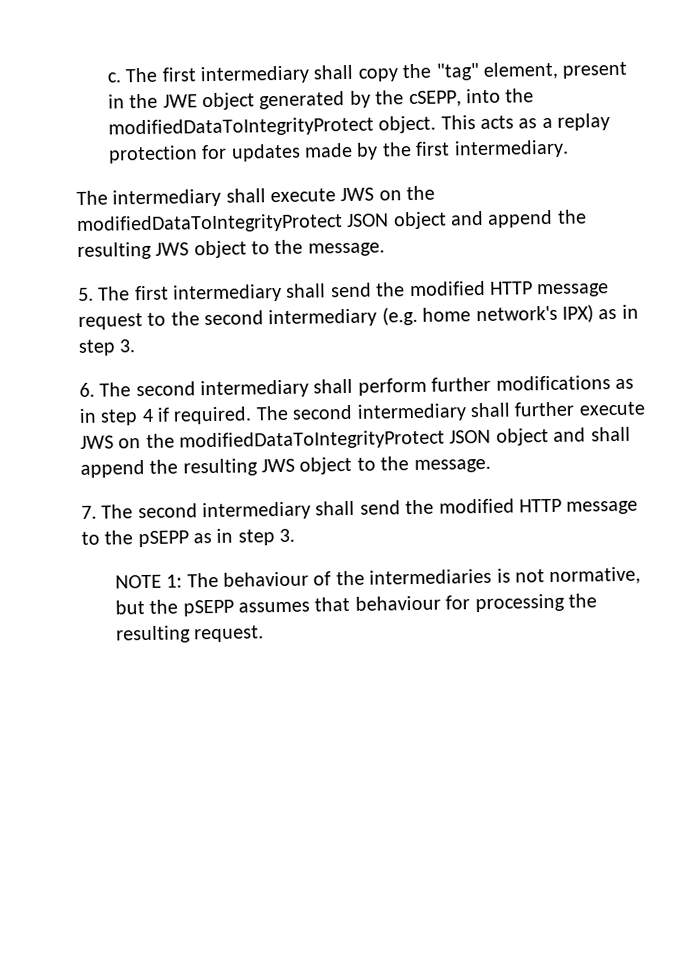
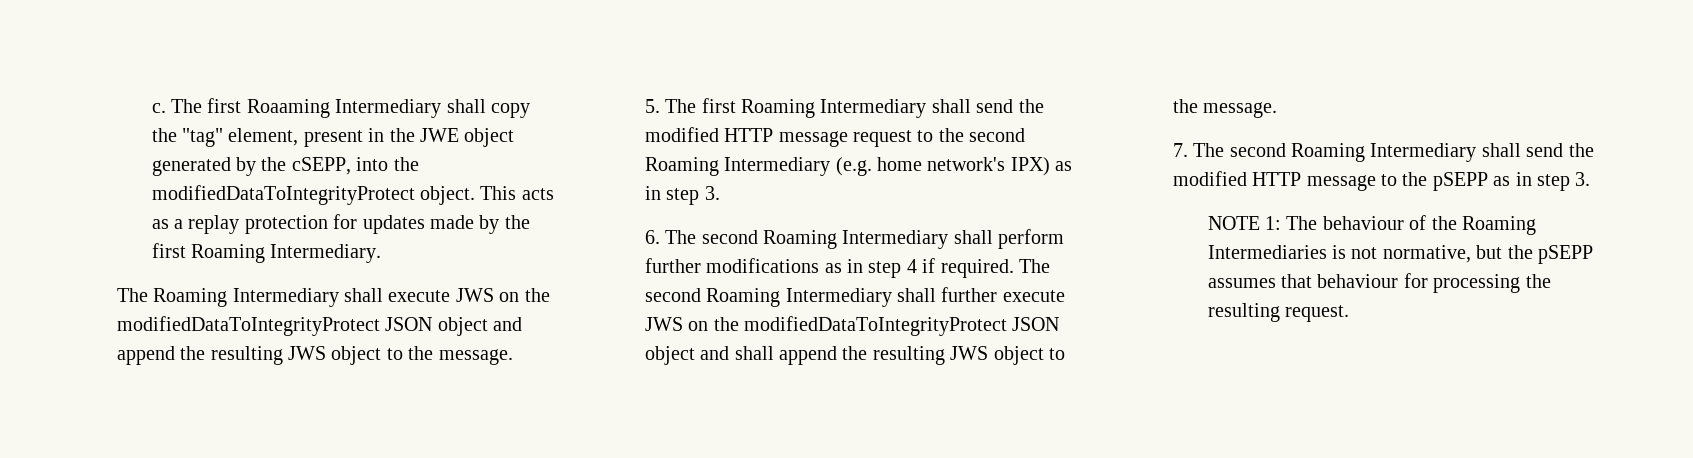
- The first intermediary shall copy the "tag" element, present in the JWE object generated by the cSEPP, into the modifiedDataToIntegrityProtect object.
+ The first Roaaming Intermediary shall copy the "tag" element, present in the JWE object generated by the cSEPP, into the modifiedDataToIntegrityProtect object.
- This acts as a replay protection for updates made by the first intermediary.
- The intermediary shall execute JWS on the modifiedDataToIntegrityProtect JSON object and append the resulting JWS object to the message.
+ This acts as a replay protection for updates made by the first Roaming Intermediary.
+ The Roaming Intermediary shall execute JWS on the modifiedDataToIntegrityProtect JSON object and append the resulting JWS object to the message.
- 5. The first intermediary shall send the modified HTTP message request to the second intermediary (e.g. home network's IPX) as in step 3.
+ 5. The first Roaming Intermediary shall send the modified HTTP message request to the second Roaming Intermediary (e.g. home network's IPX) as in step 3.
- 6. The second intermediary shall perform further modifications as in step 4 if required.
+ 6. The second Roaming Intermediary shall perform further modifications as in step 4 if required.
- The second intermediary shall further execute JWS on the modifiedDataToIntegrityProtect JSON object and shall append the resulting JWS object to the message.
+ The second Roaming Intermediary shall further execute JWS on the modifiedDataToIntegrityProtect JSON object and shall append the resulting JWS object to the message.
- 7. The second intermediary shall send the modified HTTP message to the pSEPP as in step 3.
+ 7. The second Roaming Intermediary shall send the modified HTTP message to the pSEPP as in step 3.
- NOTE 1: The behaviour of the intermediaries is not normative, but the pSEPP assumes that behaviour for processing the resulting request.
+ NOTE 1: The behaviour of the Roaming Intermediaries is not normative, but the pSEPP assumes that behaviour for processing the resulting request.

